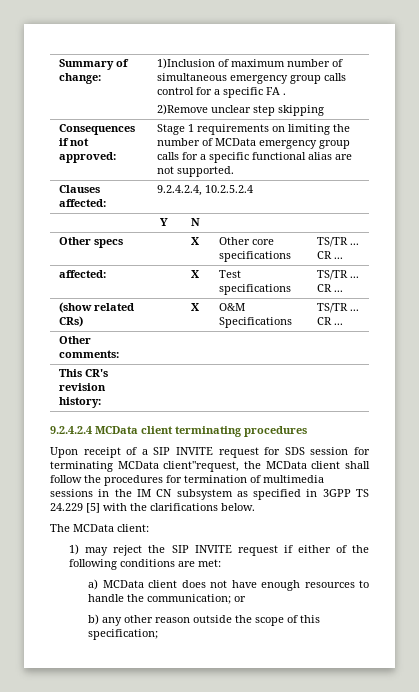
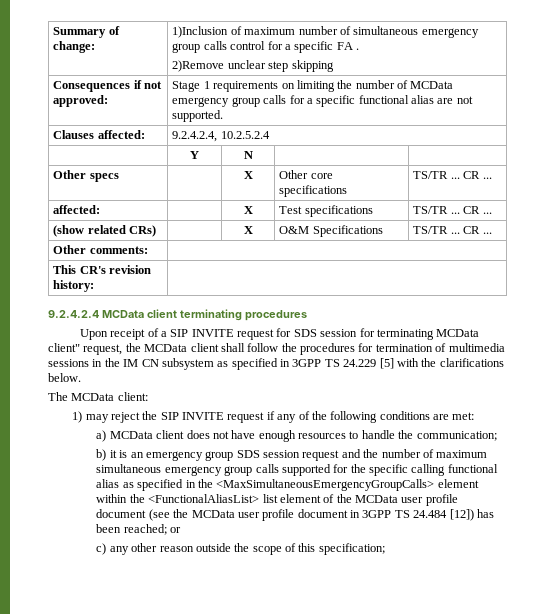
- Upon receipt of a SIP INVITE request for SDS session for terminating MCData client"request, the MCData client shall follow the procedures for termination of multimedia sessions in the IM CN subsystem as specified in 3GPP TS 24.229 [5] with the clarifications below.
+ Upon receipt of a SIP INVITE request for SDS session for terminating MCData client" request, the MCData client shall follow the procedures for termination of multimedia sessions in the IM CN subsystem as specified in 3GPP TS 24.229 [5] with the clarifications below.
- 1) may reject the SIP INVITE request if either of the following conditions are met:
+ 1) may reject the SIP INVITE request if any of the following conditions are met:
- a) MCData client does not have enough resources to handle the communication; or
+ a) MCData client does not have enough resources to handle the communication;
+ b) it is an emergency group SDS session request and the number of maximum simultaneous emergency group calls supported for the specific calling functional alias as specified in the <MaxSimultaneousEmergencyGroupCalls> element within the <FunctionalAliasList> list element of the MCData user profile document (see the MCData user profile document in 3GPP TS 24.484 [12]) has been reached; or
- b) any other reason outside the scope of this specification;
+ c) any other reason outside the scope of this specification;

